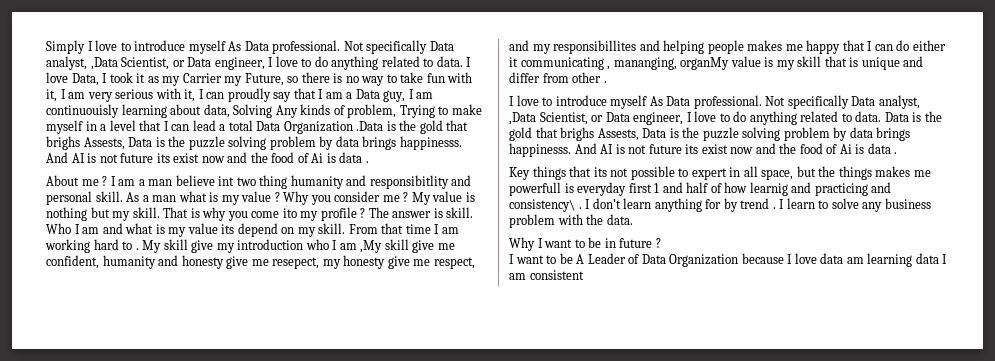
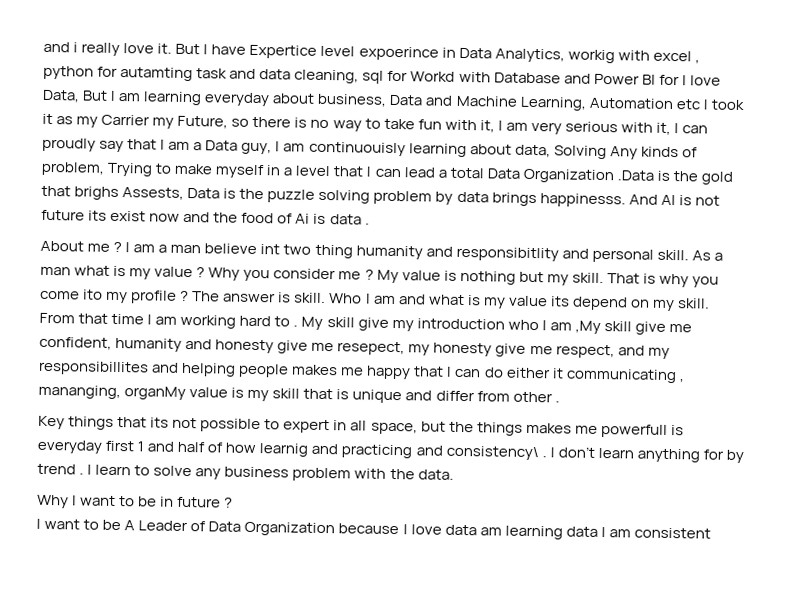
- Simply I love to introduce myself As Data professional. Not specifically Data analyst, ,Data Scientist, or Data engineer, I love to do anything related to data. I love Data, I took it as my Carrier my Future, so there is no way to take fun with it, I am very serious with it, I can proudly say that I am a Data guy, I am continuouisly learning about data, Solving Any kinds of problem, Trying to make myself in a level that I can lead a total Data Organization .Data is the gold that brighs Assests, Data is the puzzle solving problem by data brings happinesss.
+ and i really love it. But I have Expertice level expoerince in Data Analytics, workig with excel , python for autamting task and data cleaning, sql for Workd with Database and Power BI for I love Data, But I am learning everyday about business, Data and Machine Learning, Automation etc I took it as my Carrier my Future, so there is no way to take fun with it, I am very serious with it, I can proudly say that I am a Data guy, I am continuouisly learning about data, Solving Any kinds of problem, Trying to make myself in a level that I can lead a total Data Organization .Data is the gold that brighs Assests, Data is the puzzle solving problem by data brings happinesss.
- I love to introduce myself As Data professional. Not specifically Data analyst, ,Data Scientist, or Data engineer, I love to do anything related to data. Data is the gold that brighs Assests, Data is the puzzle solving problem by data brings happinesss. And AI is not future its exist now and the food of Ai is data .

